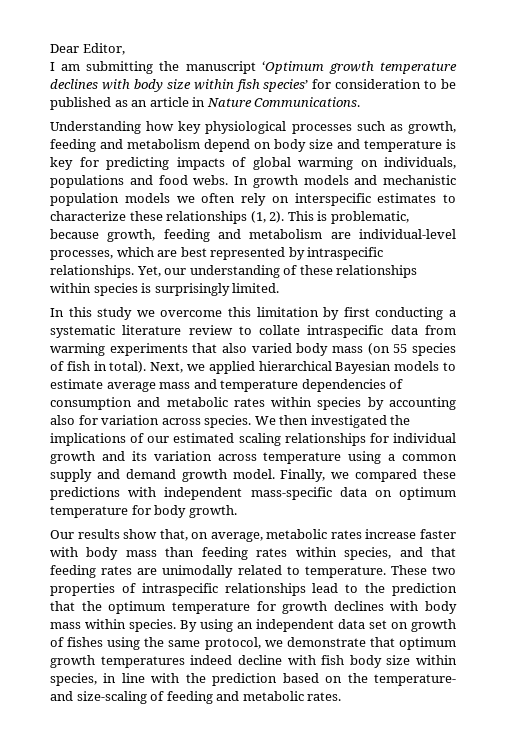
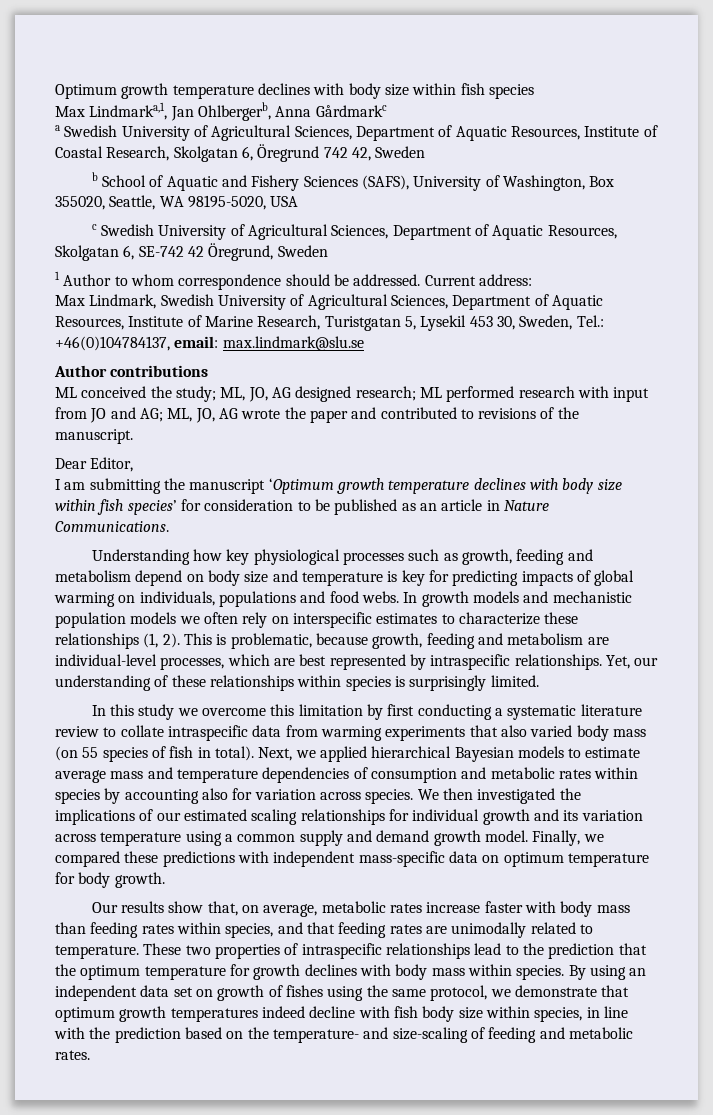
+ Optimum growth temperature declines with body size within fish species
+ Max Lindmarka,1, Jan Ohlbergerb, Anna Gårdmarkc
+ a Swedish University of Agricultural Sciences, Department of Aquatic Resources, Institute of Coastal Research, Skolgatan 6, Öregrund 742 42, Sweden
+ b School of Aquatic and Fishery Sciences (SAFS), University of Washington, Box 355020, Seattle, WA 98195-5020, USA
+ c Swedish University of Agricultural Sciences, Department of Aquatic Resources, Skolgatan 6, SE-742 42 Öregrund, Sweden
+ 1 Author to whom correspondence should be addressed. Current address:
+ Max Lindmark, Swedish University of Agricultural Sciences, Department of Aquatic Resources, Institute of Marine Research, Turistgatan 5, Lysekil 453 30, Sweden, Tel.: +46(0)104784137, email: max.lindmark@slu.se
+ Author contributions
+ ML conceived the study; ML, JO, AG designed research; ML performed research with input from JO and AG; ML, JO, AG wrote the paper and contributed to revisions of the manuscript.

